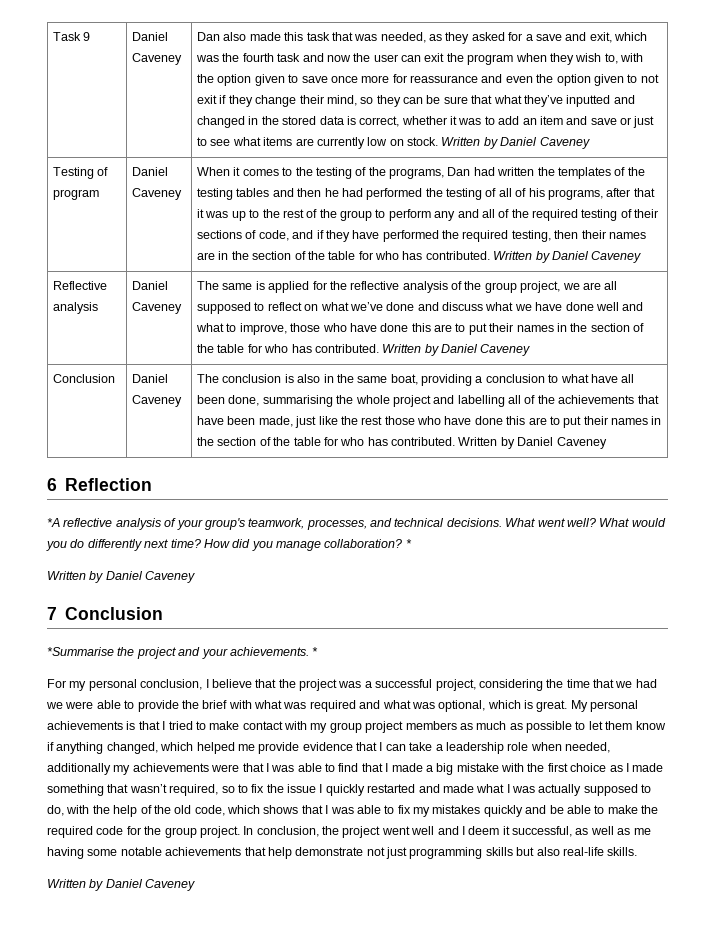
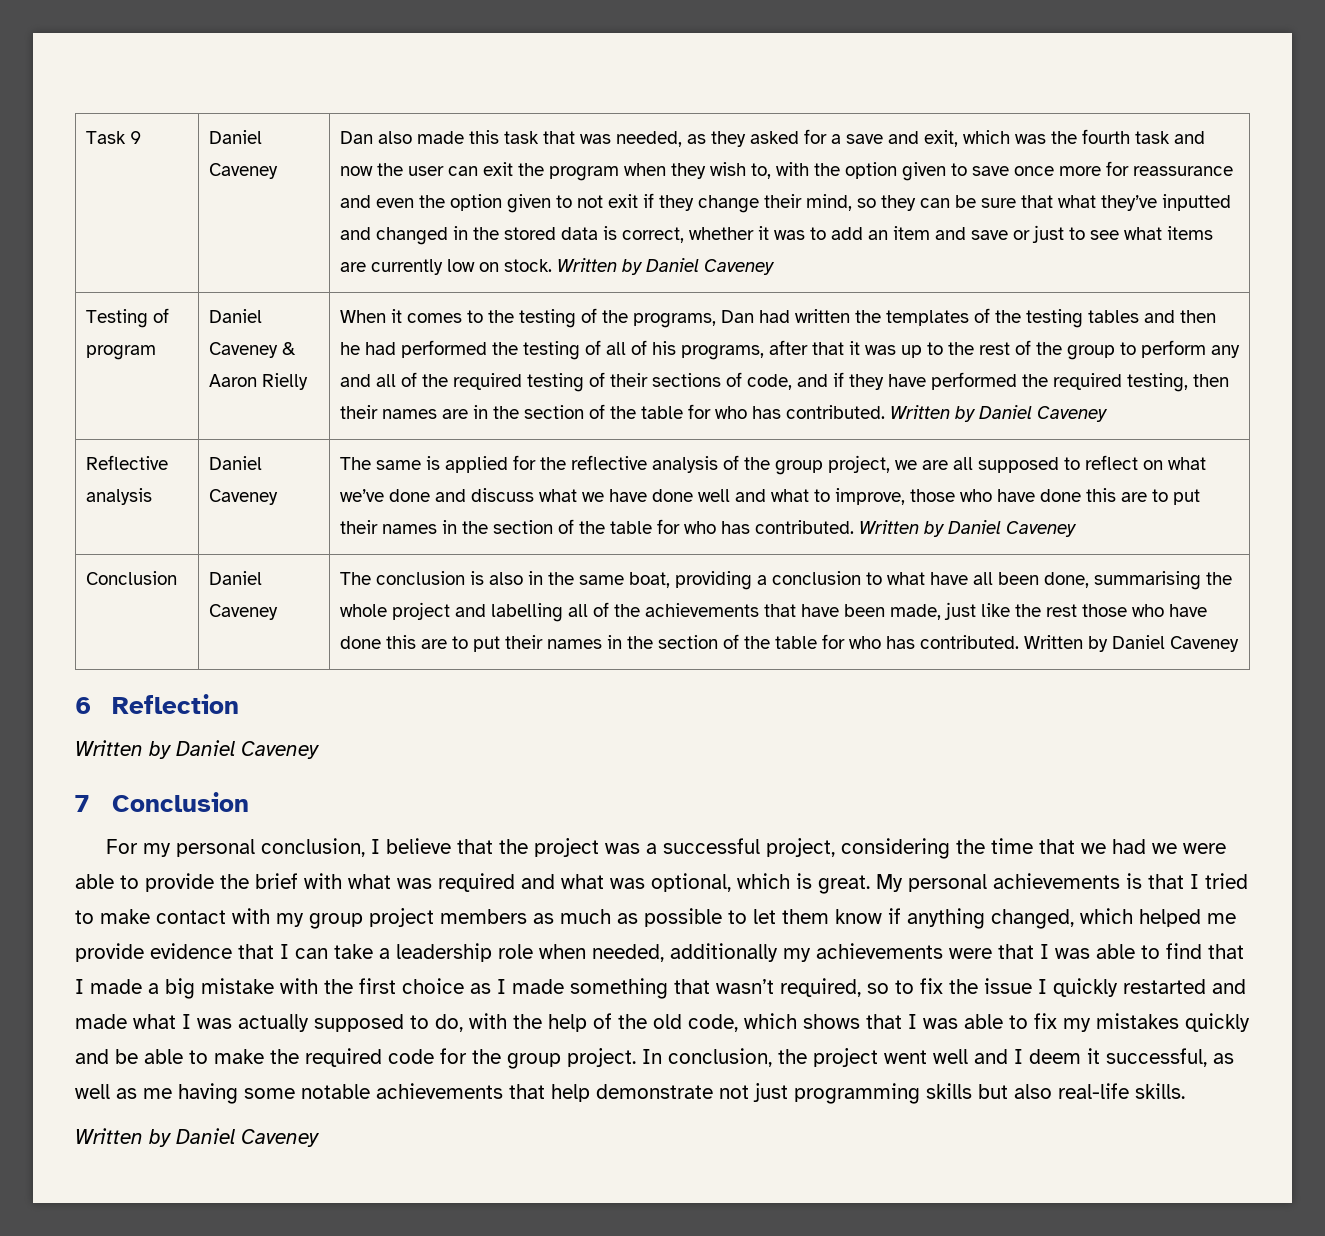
- Testing of program | Daniel Caveney
+ Testing of program | Daniel Caveney & Aaron Rielly
- *A reflective analysis of your group's teamwork, processes, and technical decisions. What went well? What would you do differently next time? How did you manage collaboration? *
- *Summarise the project and your achievements. *

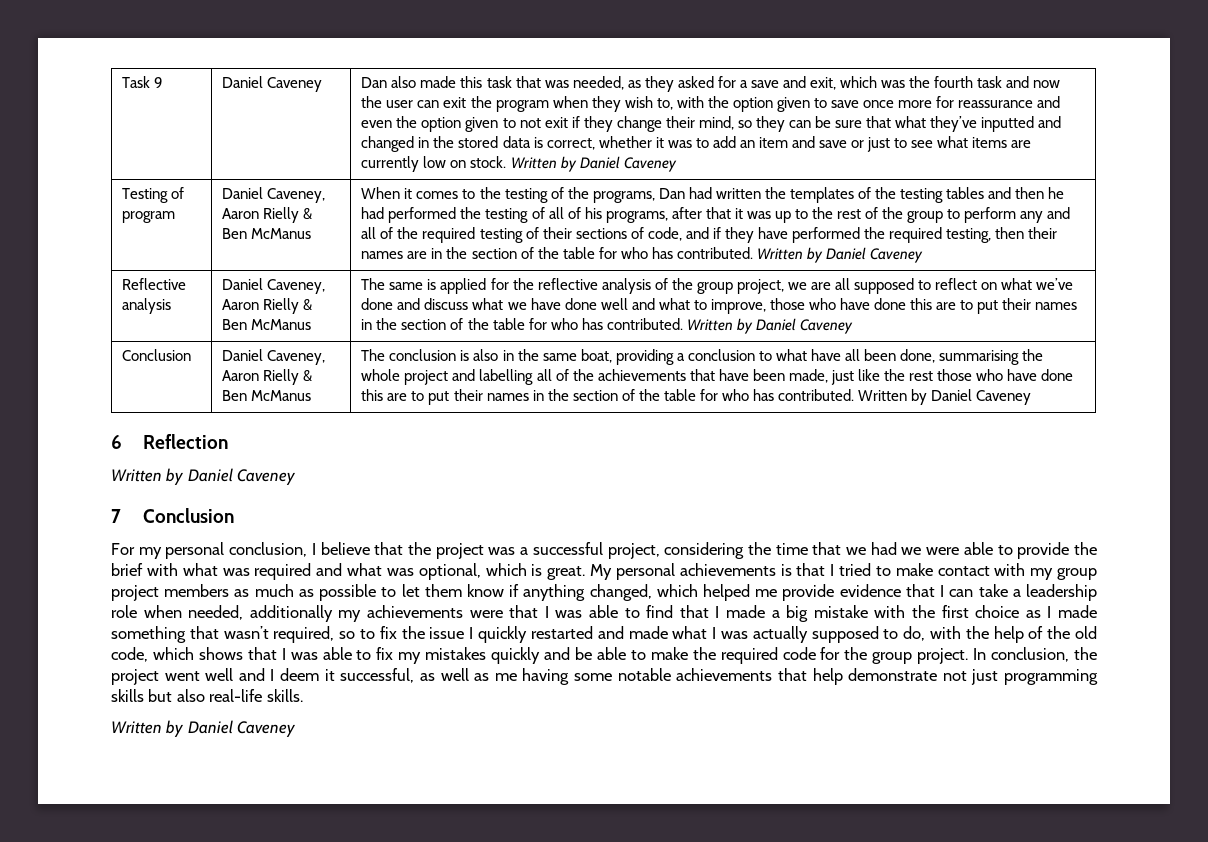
- Testing of program | Daniel Caveney & Aaron Rielly
+ Testing of program | Daniel Caveney, Aaron Rielly & Ben McManus
- Reflective analysis | Daniel Caveney
+ Reflective analysis | Daniel Caveney, Aaron Rielly & Ben McManus
- Conclusion | Daniel Caveney
+ Conclusion | Daniel Caveney, Aaron Rielly & Ben McManus

